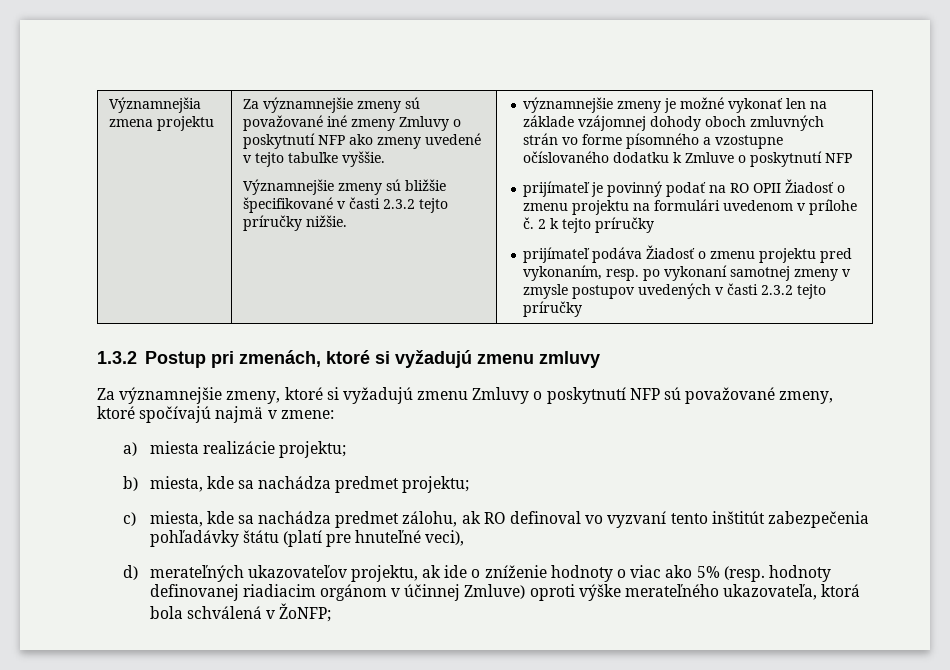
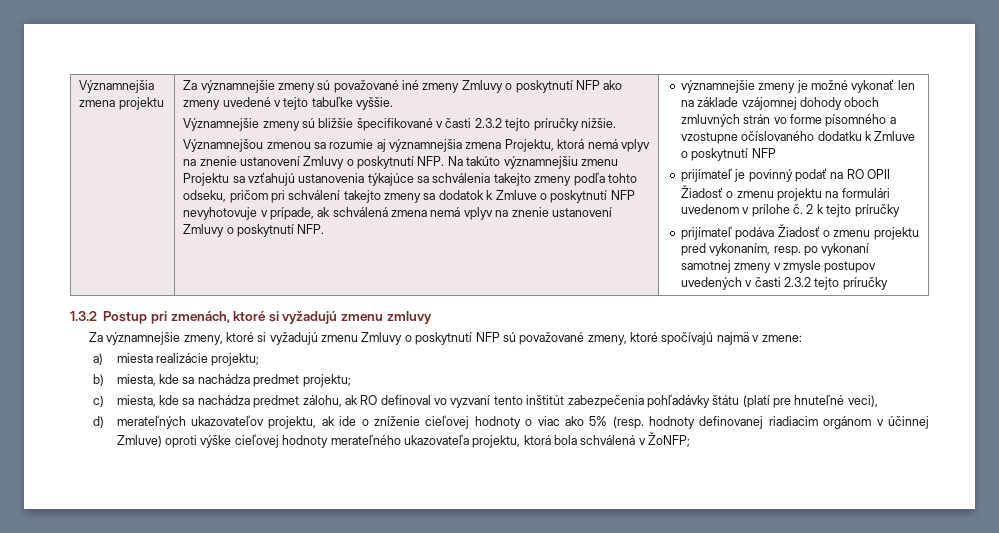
+ Významnejšou zmenou sa rozumie aj významnejšia zmena Projektu, ktorá nemá vplyv na znenie ustanovení Zmluvy o poskytnutí NFP. Na takúto významnejšiu zmenu Projektu sa vzťahujú ustanovenia týkajúce sa schválenia takejto zmeny podľa tohto odseku, pričom pri schválení takejto zmeny sa dodatok k Zmluve o poskytnutí NFP nevyhotovuje v prípade, ak schválená zmena nemá vplyv na znenie ustanovení Zmluvy o poskytnutí NFP.
- d) merateľných ukazovateľov projektu, ak ide o zníženie hodnoty o viac ako 5% (resp. hodnoty definovanej riadiacim orgánom v účinnej Zmluve) oproti výške merateľného ukazovateľa, ktorá bola schválená v ŽoNFP;
+ d) merateľných ukazovateľov projektu, ak ide o zníženie cieľovej hodnoty o viac ako 5% (resp. hodnoty definovanej riadiacim orgánom v účinnej Zmluve) oproti výške cieľovej hodnoty merateľného ukazovateľa projektu, ktorá bola schválená v ŽoNFP;

